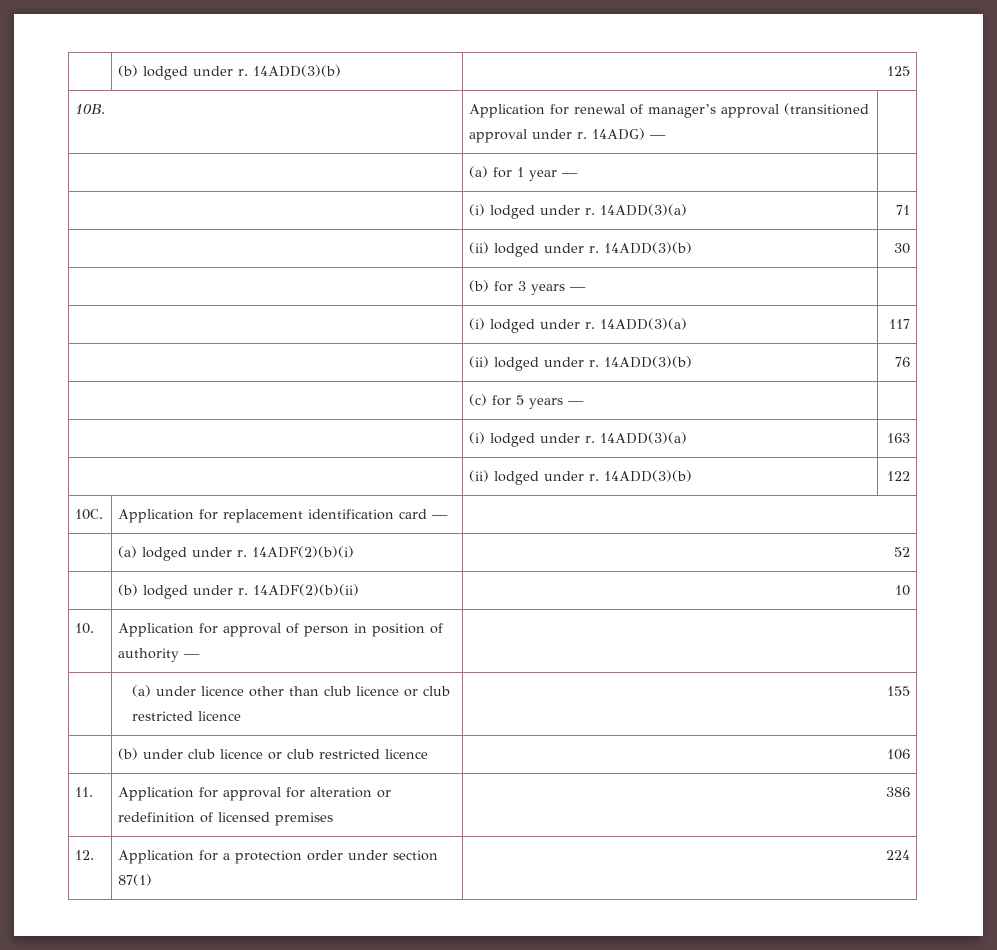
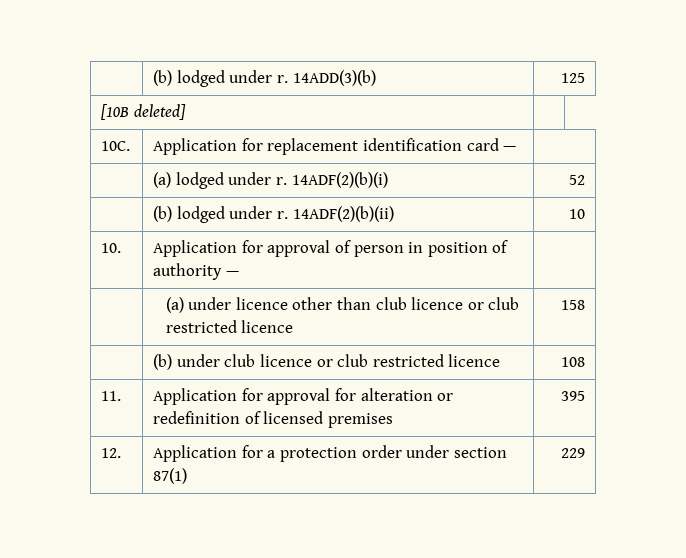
- 10B. | Application for renewal of manager’s approval (transitioned approval under r. 14ADG) — |
- | (a) for 1 year — |
- | (i) lodged under r. 14ADD(3)(a) | 71
- | (ii) lodged under r. 14ADD(3)(b) | 30
- | (b) for 3 years — |
- | (i) lodged under r. 14ADD(3)(a) | 117
- | (ii) lodged under r. 14ADD(3)(b) | 76
- | (c) for 5 years — |
- | (i) lodged under r. 14ADD(3)(a) | 163
- | (ii) lodged under r. 14ADD(3)(b) | 122
+ [10B deleted] |
- | (a) under licence other than club licence or club restricted licence | 155
+ | (a) under licence other than club licence or club restricted licence | 158
- | (b) under club licence or club restricted licence | 106
+ | (b) under club licence or club restricted licence | 108
- 11. | Application for approval for alteration or redefinition of licensed premises | 386
+ 11. | Application for approval for alteration or redefinition of licensed premises | 395
- 12. | Application for a protection order under section 87(1) | 224
+ 12. | Application for a protection order under section 87(1) | 229

